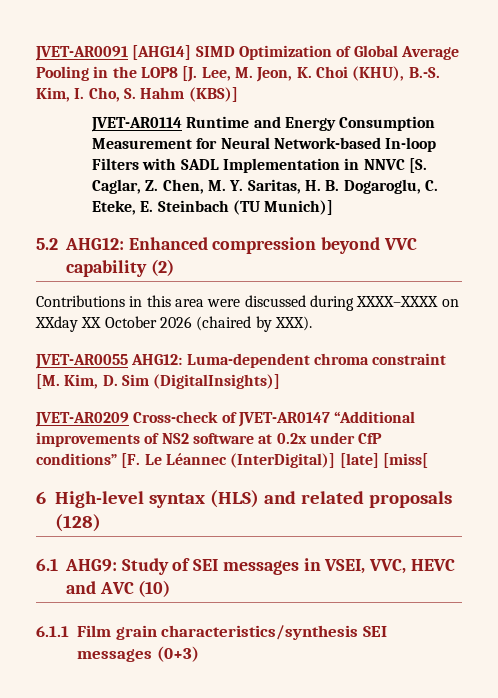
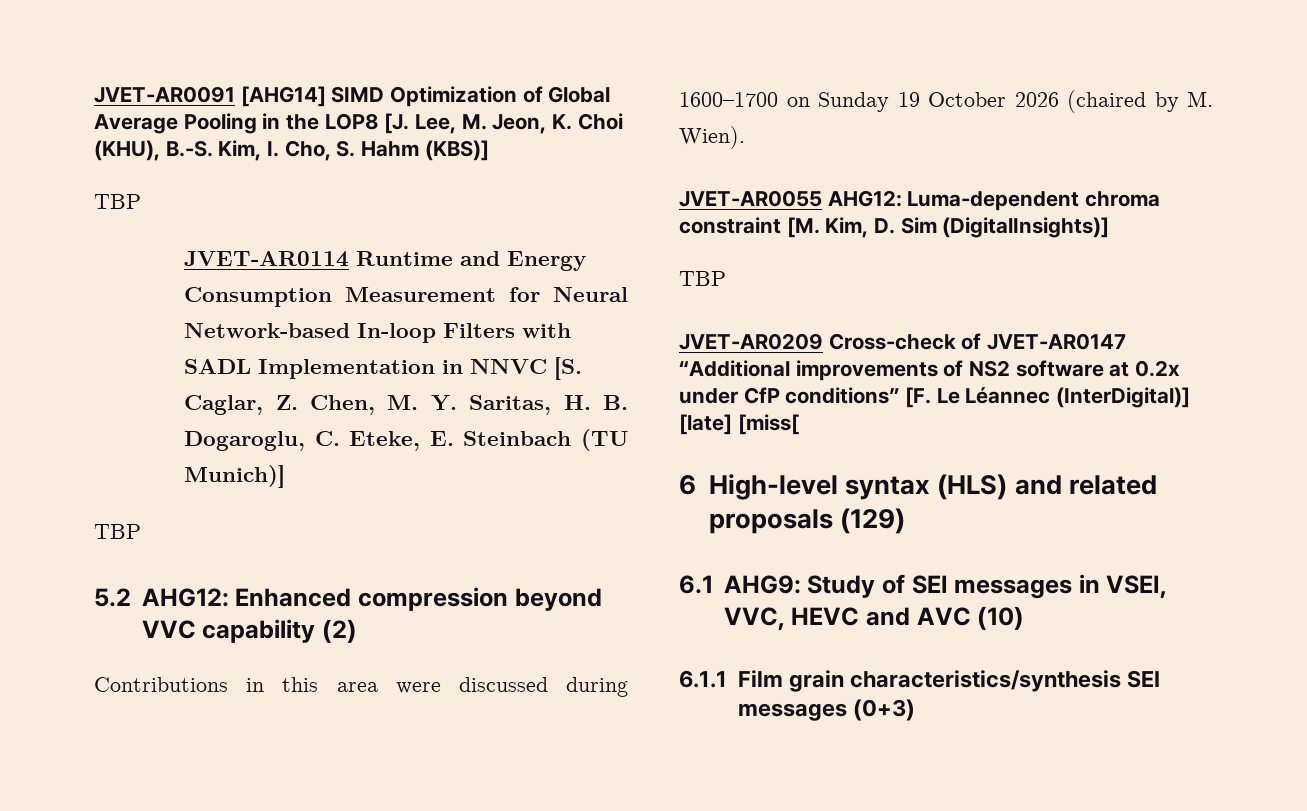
  JVET-AR0091 [AHG14] SIMD Optimization of Global Average Pooling in the LOP8 [J. Lee, M. Jeon, K. Choi (KHU), B.-S. Kim, I. Cho, S. Hahm (KBS)]
+ TBP
  JVET-AR0114 Runtime and Energy Consumption Measurement for Neural Network-based In-loop Filters with SADL Implementation in NNVC [S. Caglar, Z. Chen, M. Y. Saritas, H. B. Dogaroglu, C. Eteke, E. Steinbach (TU Munich)]
+ TBP
- Contributions in this area were discussed during XXXX–XXXX on XXday XX October 2026 (chaired by XXX).
+ Contributions in this area were discussed during 1600–1700 on Sunday 19 October 2026 (chaired by M. Wien).
  JVET-AR0055 AHG12: Luma-dependent chroma constraint [M. Kim, D. Sim (DigitalInsights)]
+ TBP
- 6 High-level syntax (HLS) and related proposals (128)
+ 6 High-level syntax (HLS) and related proposals (129)

